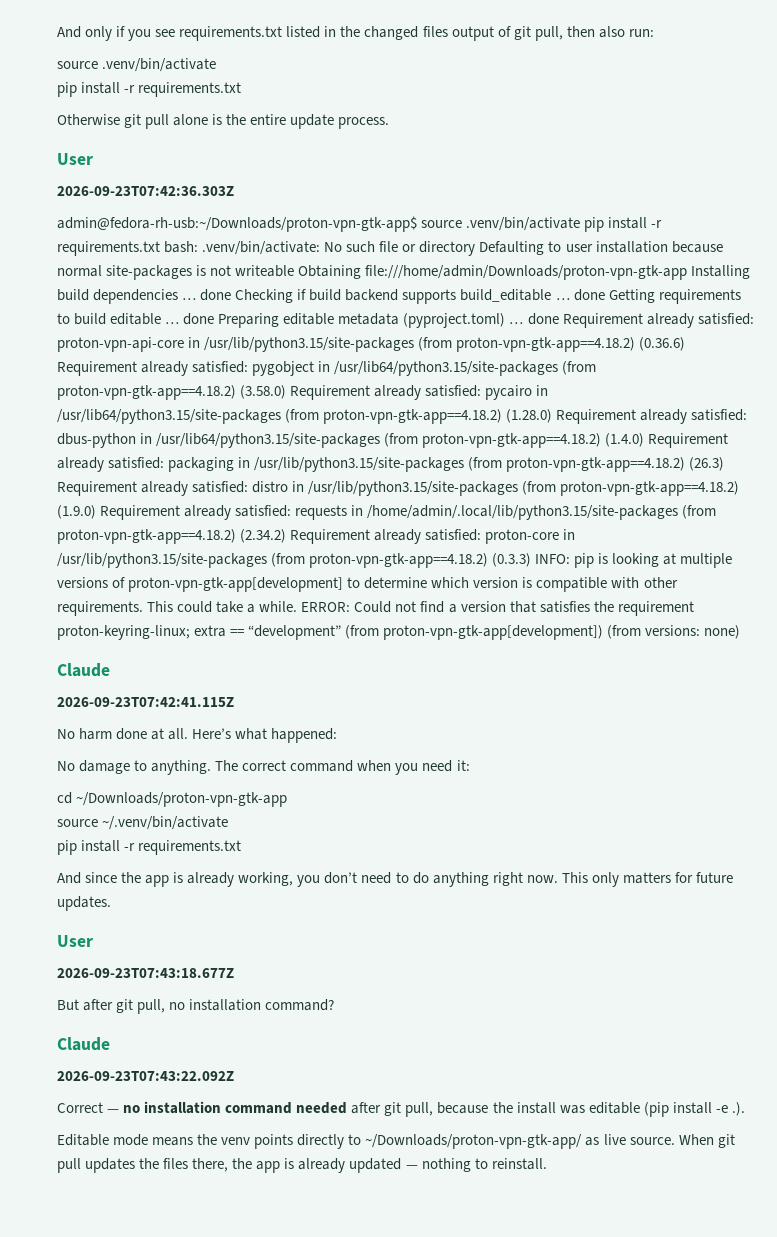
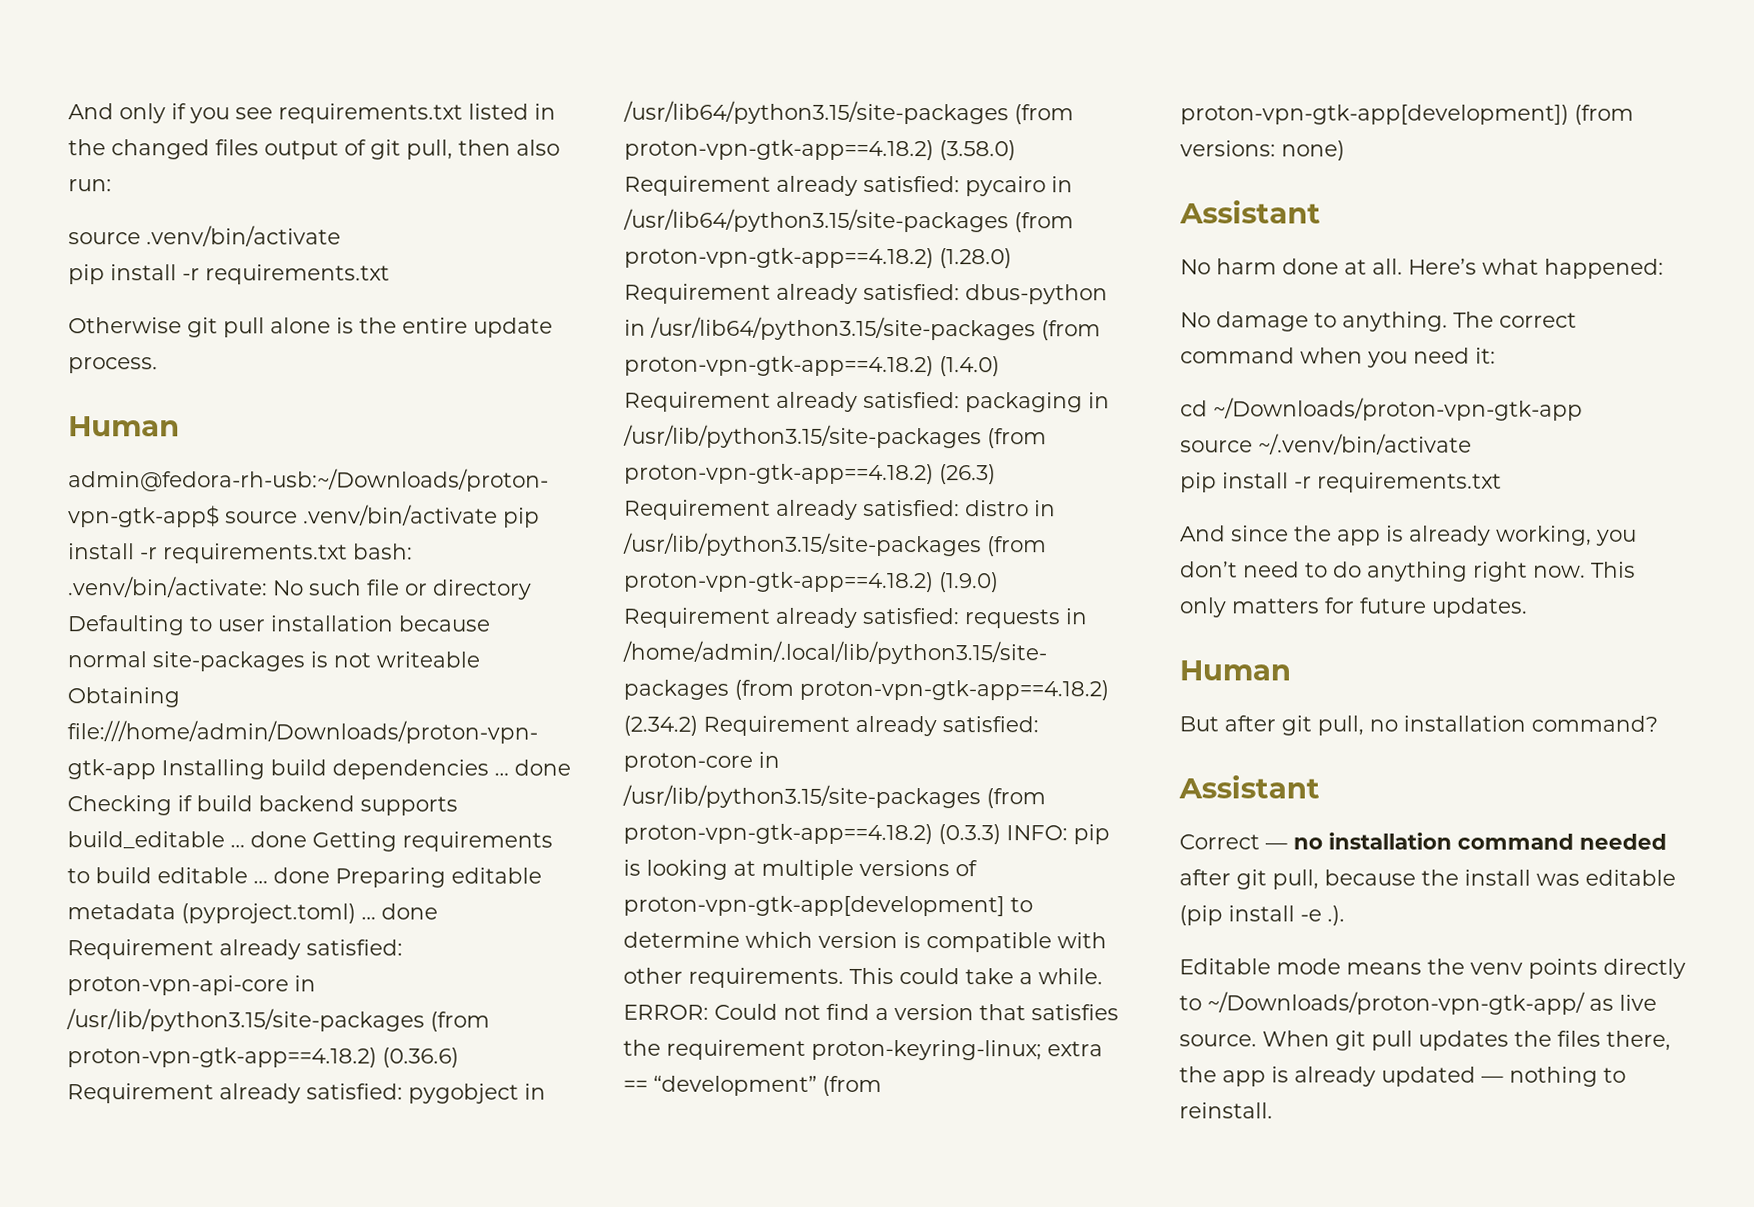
  Otherwise git pull alone is the entire update process.
- User
- 2026-09-23T07:42:36.303Z
+ Human
  ERROR: Could not find a version that satisfies the requirement proton-keyring-linux; extra == “development” (from proton-vpn-gtk-app[development]) (from versions: none)
- Claude
- 2026-09-23T07:42:41.115Z
+ Assistant
  This only matters for future updates.
- User
- 2026-09-23T07:43:18.677Z
+ Human
  But after git pull, no installation command?
- Claude
- 2026-09-23T07:43:22.092Z
+ Assistant

